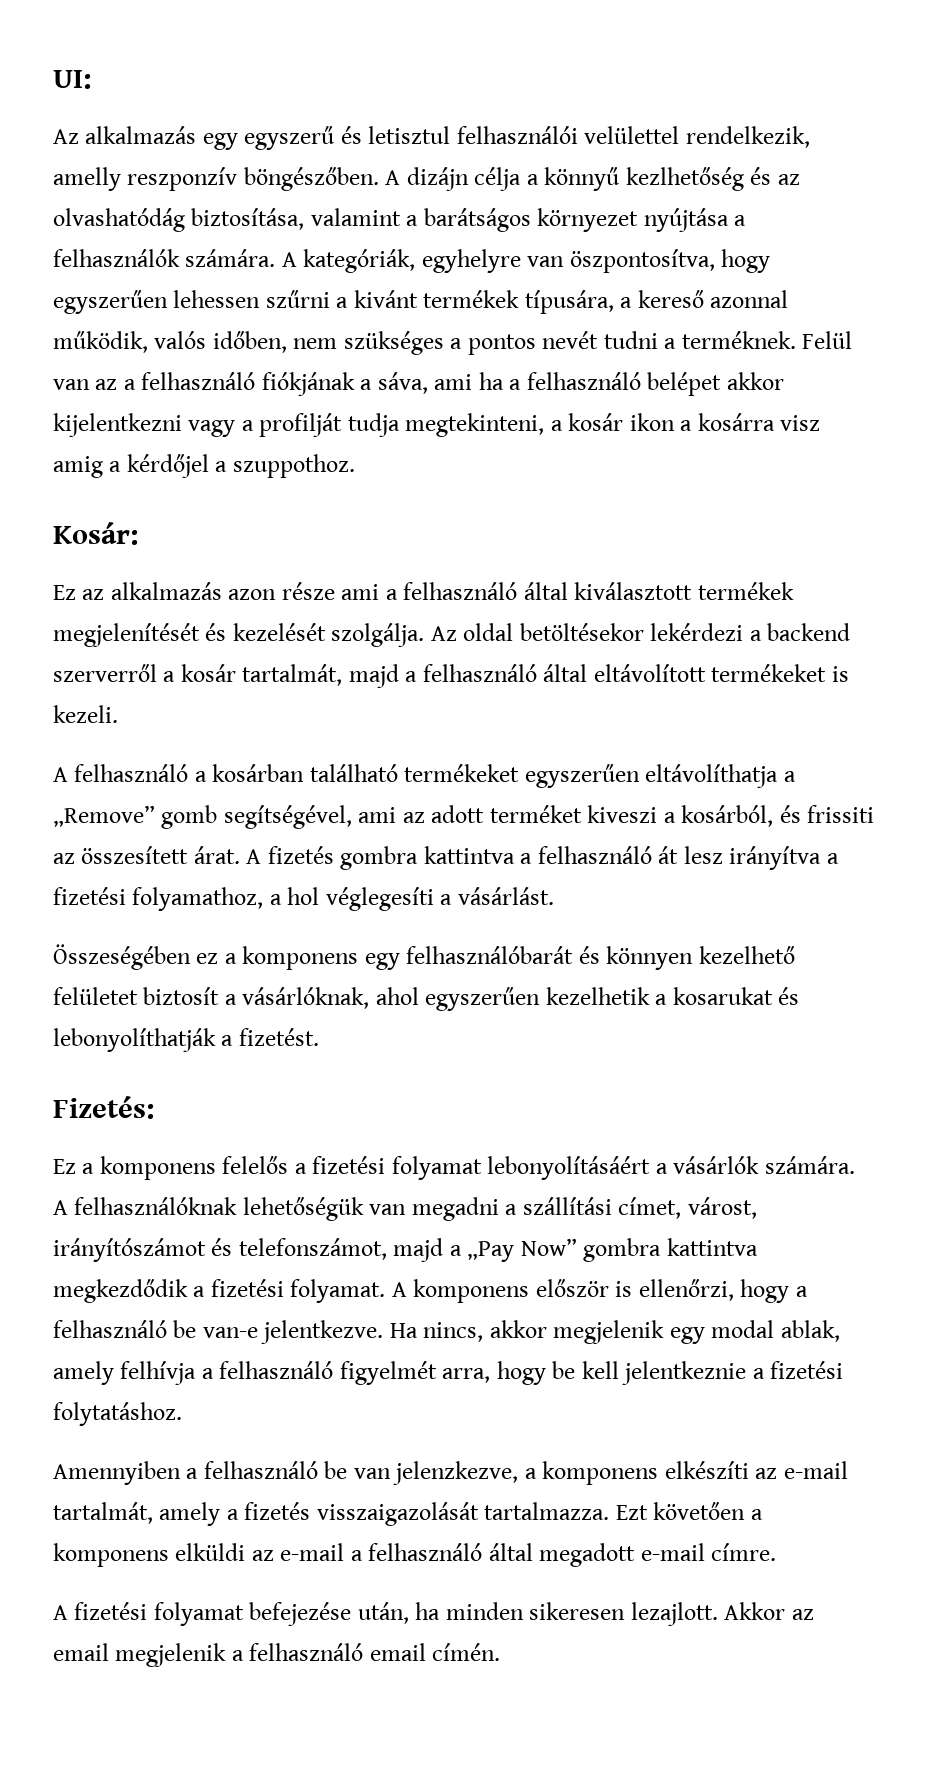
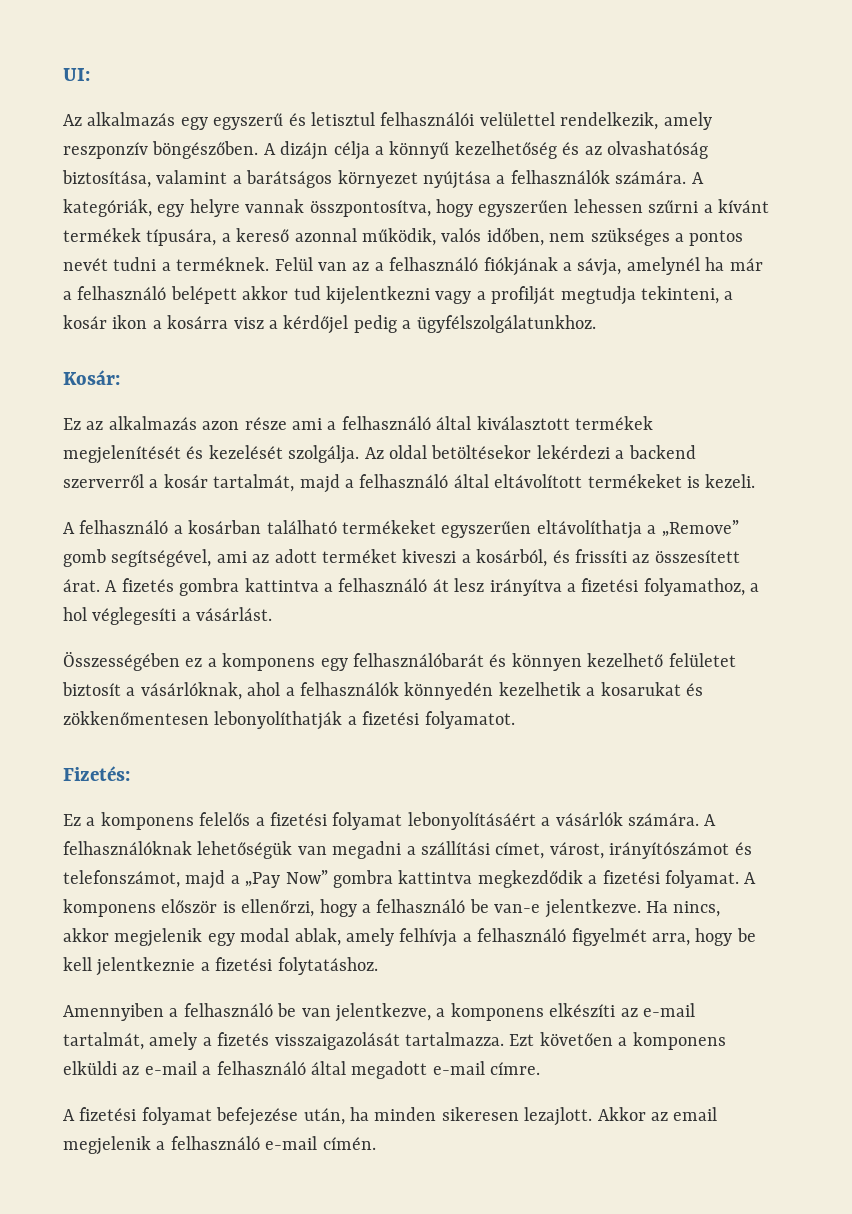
- Az alkalmazás egy egyszerű és letisztul felhasználói velülettel rendelkezik, amelly reszponzív böngészőben.
+ Az alkalmazás egy egyszerű és letisztul felhasználói velülettel rendelkezik, amely reszponzív böngészőben.
- A dizájn célja a könnyű kezlhetőség és az olvashatódág biztosítása, valamint a barátságos környezet nyújtása a felhasználók számára.
+ A dizájn célja a könnyű kezelhetőség és az olvashatóság biztosítása, valamint a barátságos környezet nyújtása a felhasználók számára.
- A kategóriák, egyhelyre van öszpontosítva, hogy egyszerűen lehessen szűrni a kivánt termékek típusára, a kereső azonnal működik, valós időben, nem szükséges a pontos nevét tudni a terméknek.
+ A kategóriák, egy helyre vannak összpontosítva, hogy egyszerűen lehessen szűrni a kívánt termékek típusára, a kereső azonnal működik, valós időben, nem szükséges a pontos nevét tudni a terméknek.
- Felül van az a felhasználó fiókjának a sáva, ami ha a felhasználó belépet akkor kijelentkezni vagy a profilját tudja megtekinteni, a kosár ikon a kosárra visz amig a kérdőjel a szuppothoz.
+ Felül van az a felhasználó fiókjának a sávja, amelynél ha már a felhasználó belépett akkor tud kijelentkezni vagy a profilját megtudja tekinteni, a kosár ikon a kosárra visz a kérdőjel pedig a ügyfélszolgálatunkhoz.
- A felhasználó a kosárban található termékeket egyszerűen eltávolíthatja a „Remove” gomb segítségével, ami az adott terméket kiveszi a kosárból, és frissiti az összesített árat.
+ A felhasználó a kosárban található termékeket egyszerűen eltávolíthatja a „Remove” gomb segítségével, ami az adott terméket kiveszi a kosárból, és frissíti az összesített árat.
- Összeségében ez a komponens egy felhasználóbarát és könnyen kezelhető felületet biztosít a vásárlóknak, ahol egyszerűen kezelhetik a kosarukat és lebonyolíthatják a fizetést.
+ Összességében ez a komponens egy felhasználóbarát és könnyen kezelhető felületet biztosít a vásárlóknak, ahol a felhasználók könnyedén kezelhetik a kosarukat és zökkenőmentesen lebonyolíthatják a fizetési folyamatot.
- Amennyiben a felhasználó be van jelenzkezve, a komponens elkészíti az e-mail tartalmát, amely a fizetés visszaigazolását tartalmazza.
+ Amennyiben a felhasználó be van jelentkezve, a komponens elkészíti az e-mail tartalmát, amely a fizetés visszaigazolását tartalmazza.
- Akkor az email megjelenik a felhasználó email címén.
+ Akkor az email megjelenik a felhasználó e-mail címén.

